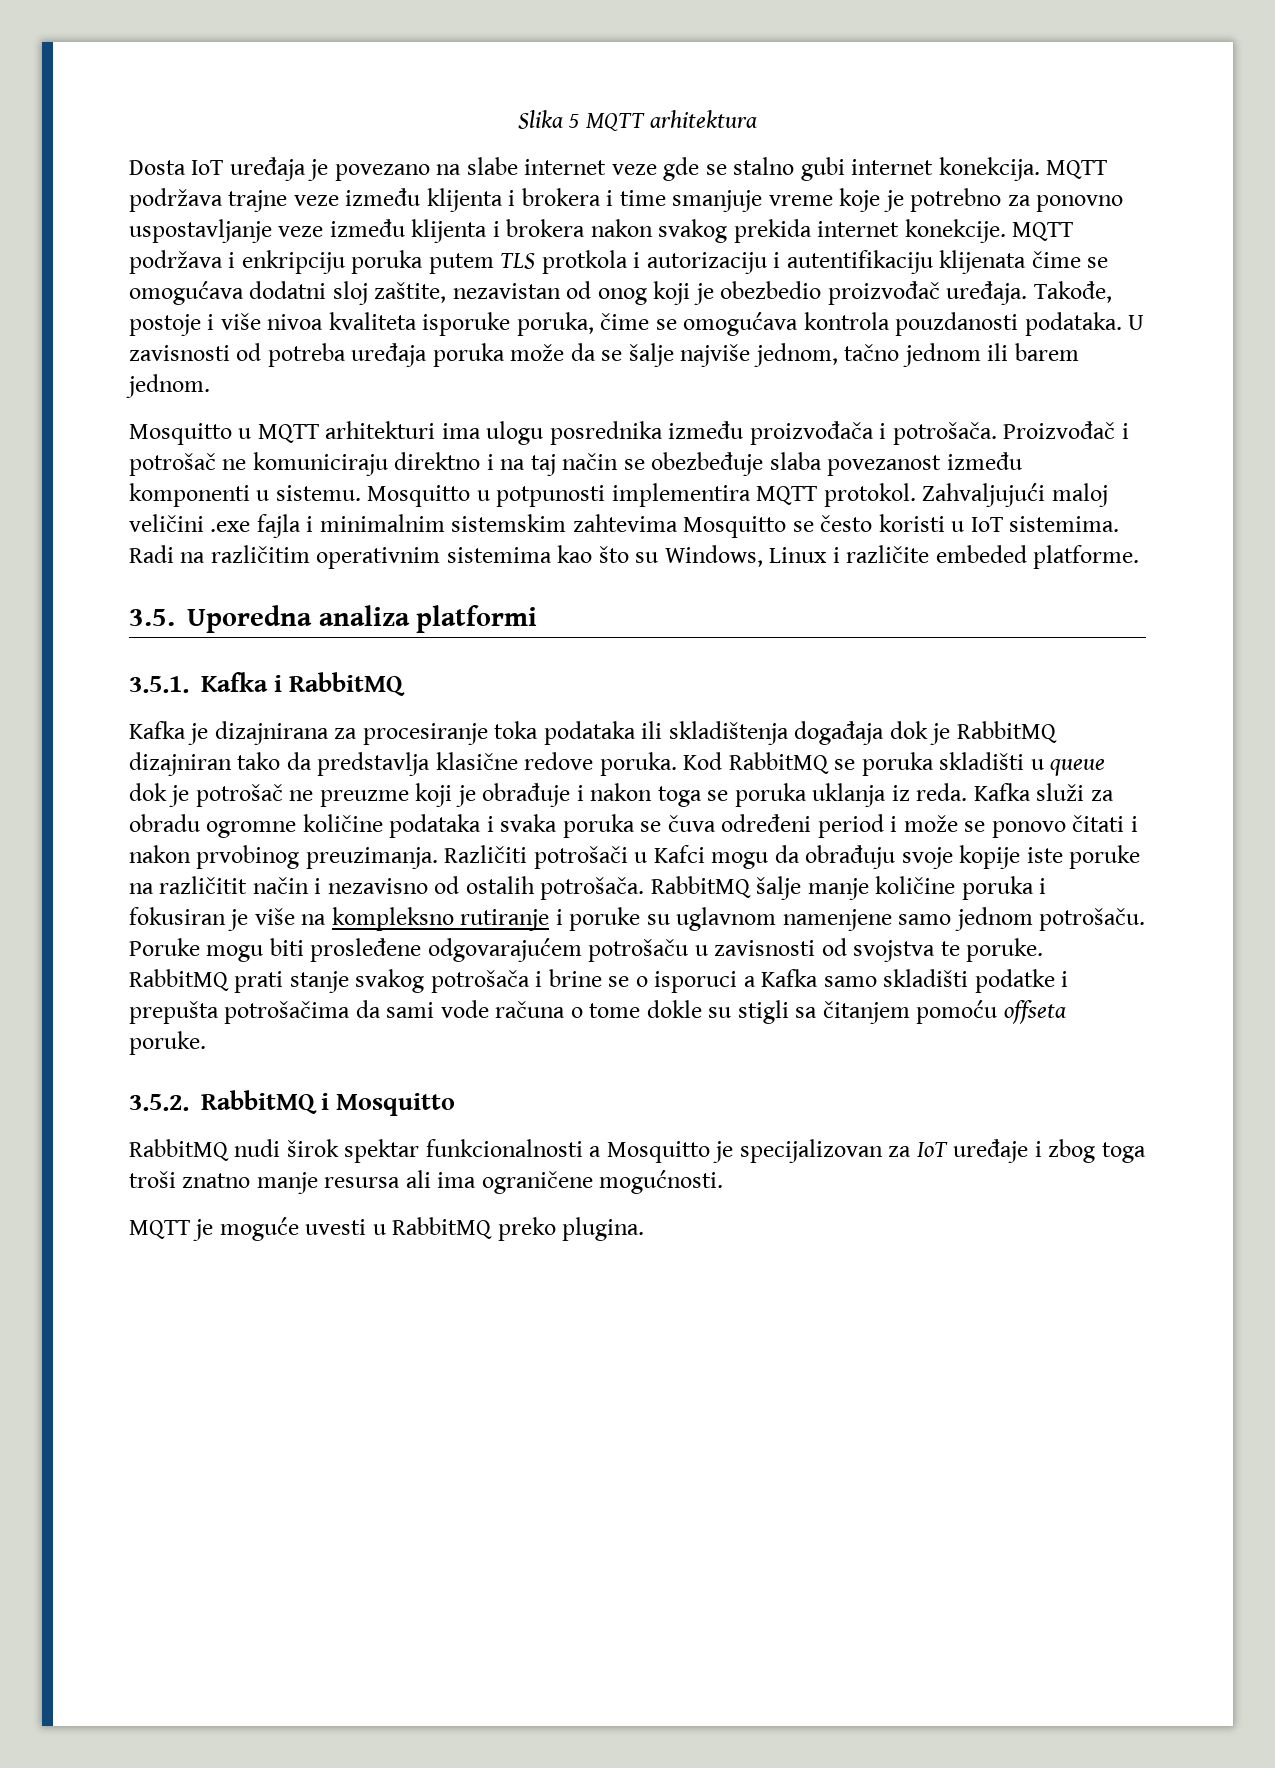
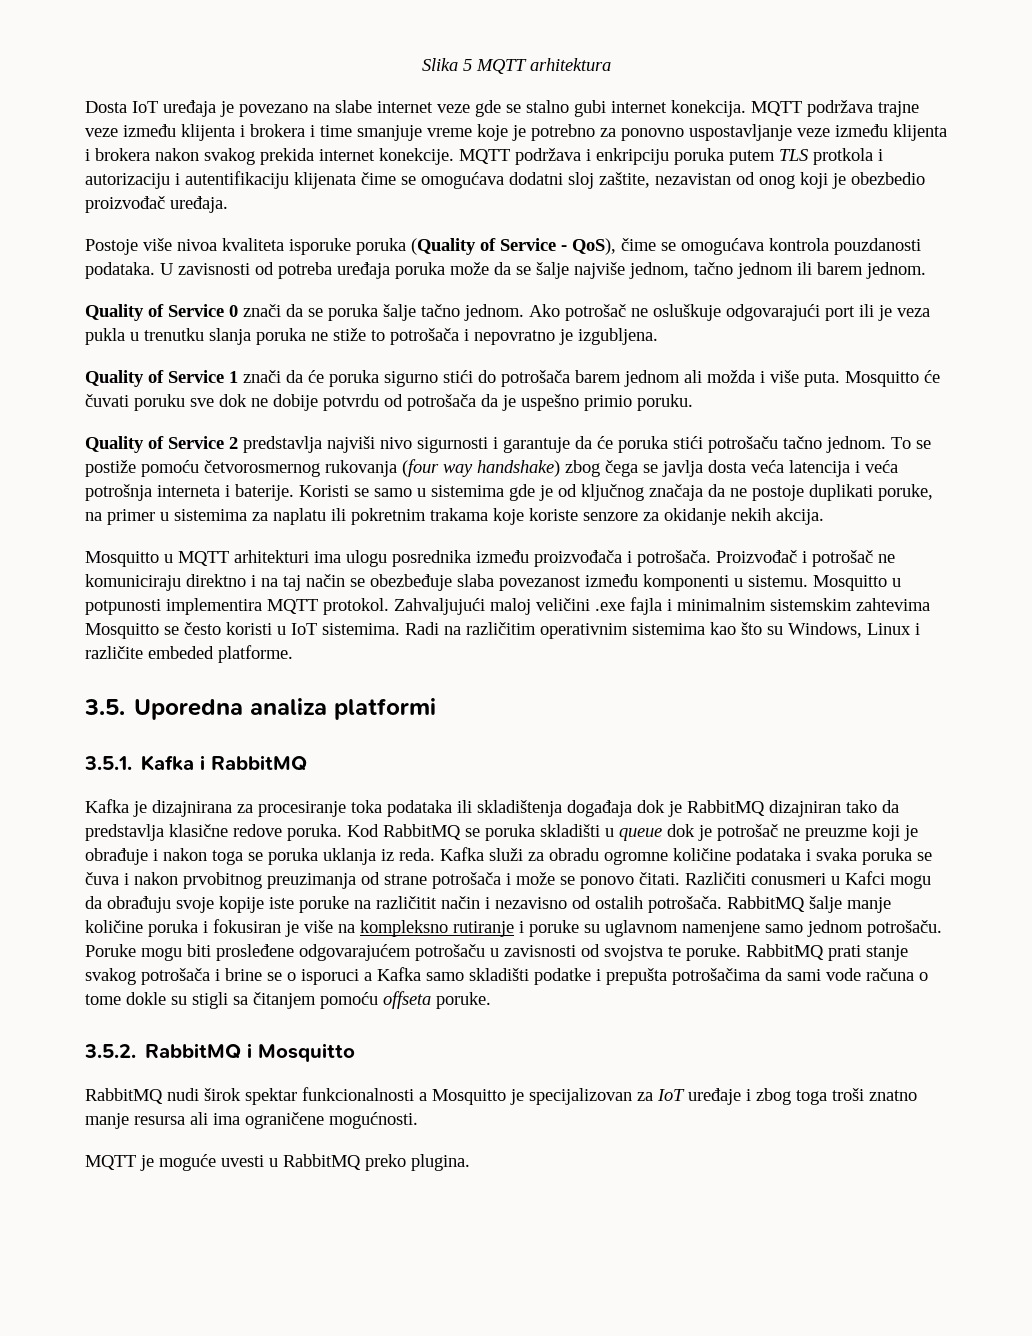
- MQTT podržava i enkripciju poruka putem TLS protkola i autorizaciju i autentifikaciju klijenata čime se omogućava dodatni sloj zaštite, nezavistan od onog koji je obezbedio proizvođač uređaja. Takođe, postoje i više nivoa kvaliteta isporuke poruka, čime se omogućava kontrola pouzdanosti podataka.
+ MQTT podržava i enkripciju poruka putem TLS protkola i autorizaciju i autentifikaciju klijenata čime se omogućava dodatni sloj zaštite, nezavistan od onog koji je obezbedio proizvođač uređaja.
+ Postoje više nivoa kvaliteta isporuke poruka (Quality of Service - QoS), čime se omogućava kontrola pouzdanosti podataka.
+ Quality of Service 0 znači da se poruka šalje tačno jednom. Ako potrošač ne osluškuje odgovarajući port ili je veza pukla u trenutku slanja poruka ne stiže to potrošača i nepovratno je izgubljena.
+ Quality of Service 1 znači da će poruka sigurno stići do potrošača barem jednom ali možda i više puta. Mosquitto će čuvati poruku sve dok ne dobije potvrdu od potrošača da je uspešno primio poruku.
+ Quality of Service 2 predstavlja najviši nivo sigurnosti i garantuje da će poruka stići potrošaču tačno jednom. To se postiže pomoću četvorosmernog rukovanja (four way handshake) zbog čega se javlja dosta veća latencija i veća potrošnja interneta i baterije. Koristi se samo u sistemima gde je od ključnog značaja da ne postoje duplikati poruke, na primer u sistemima za naplatu ili pokretnim trakama koje koriste senzore za okidanje nekih akcija.
- Kafka služi za obradu ogromne količine podataka i svaka poruka se čuva određeni period i može se ponovo čitati i nakon prvobinog preuzimanja. Različiti potrošači u Kafci mogu da obrađuju svoje kopije iste poruke na različitit način i nezavisno od ostalih potrošača.
+ Kafka služi za obradu ogromne količine podataka i svaka poruka se čuva i nakon prvobitnog preuzimanja od strane potrošača i može se ponovo čitati. Različiti conusmeri u Kafci mogu da obrađuju svoje kopije iste poruke na različitit način i nezavisno od ostalih potrošača.

